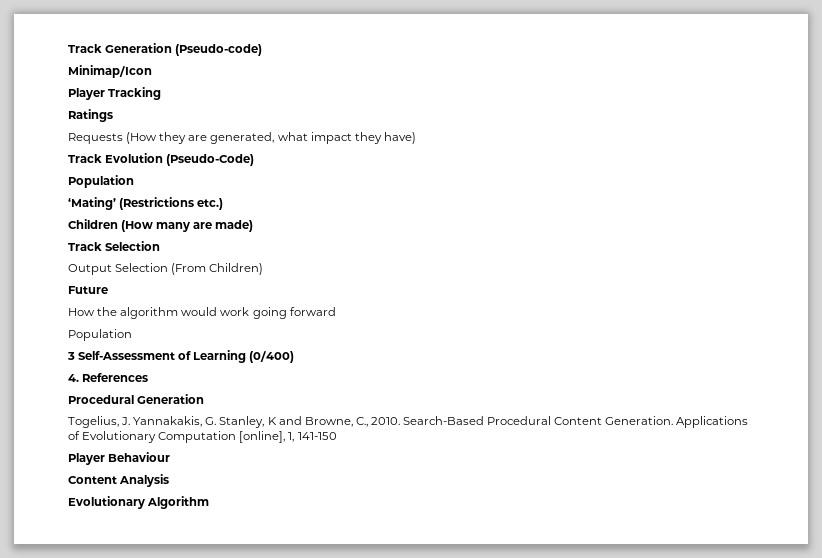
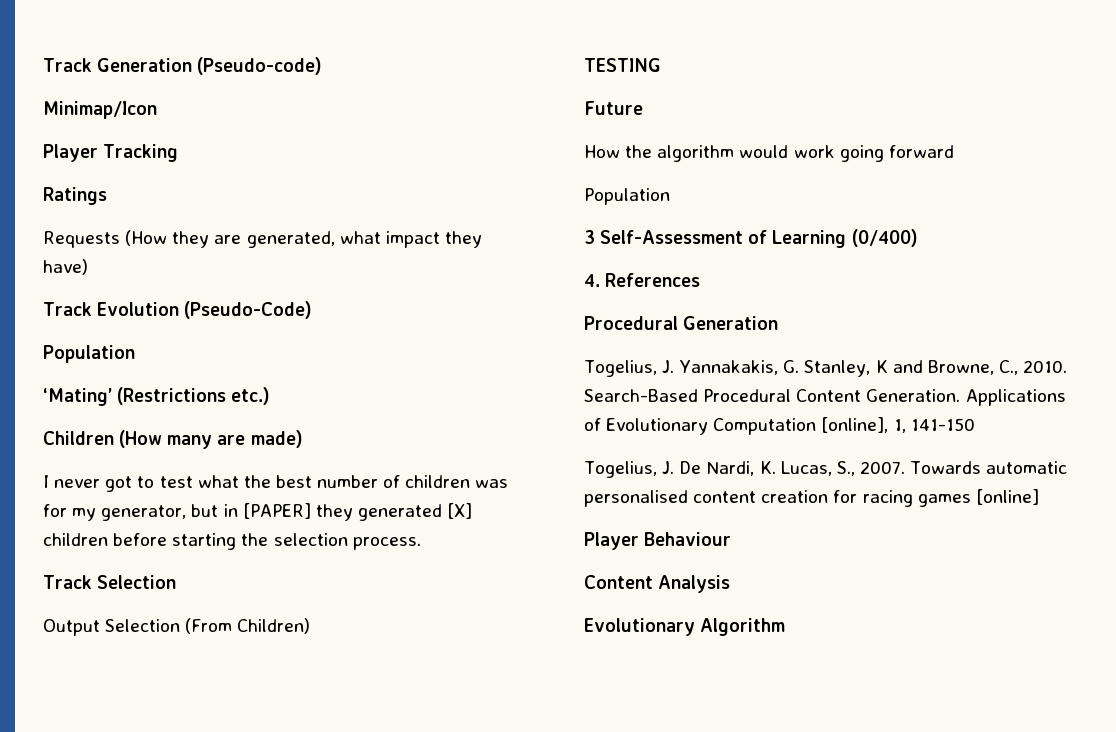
+ I never got to test what the best number of children was for my generator, but in [PAPER] they generated [X] children before starting the selection process.
+ TESTING
+ Togelius, J. De Nardi, K. Lucas, S., 2007. Towards automatic personalised content creation for racing games [online]

